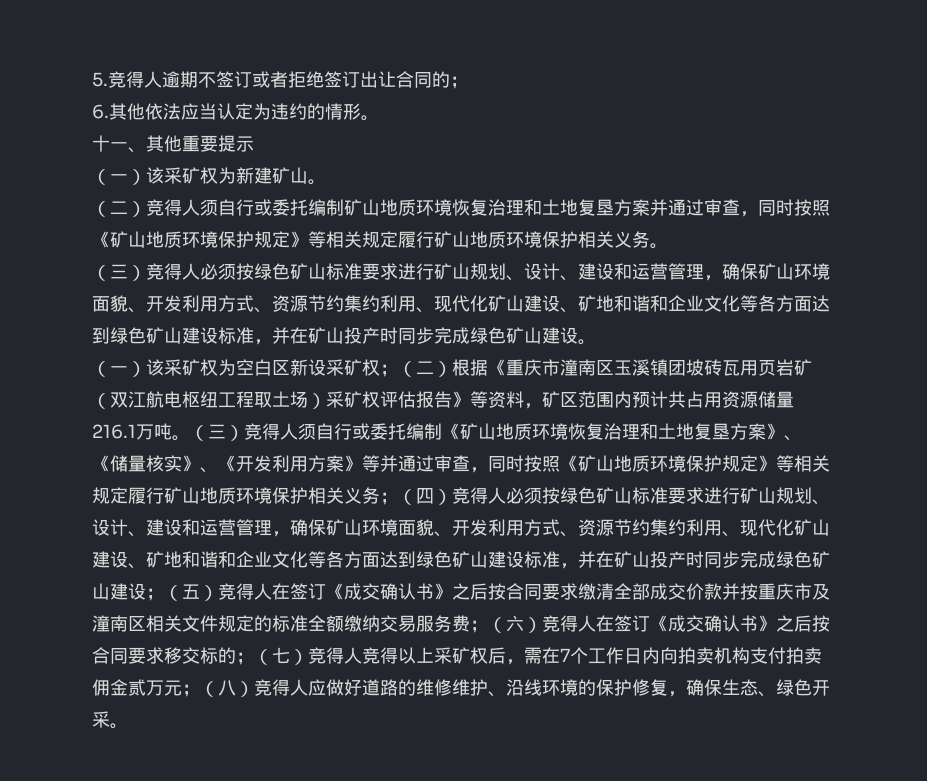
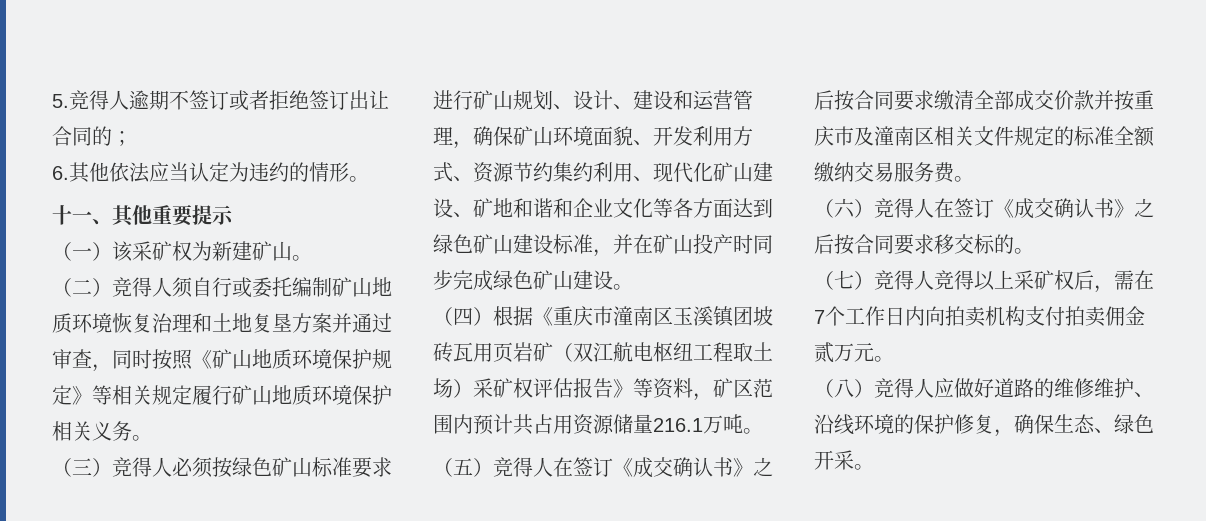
- （一）该采矿权为空白区新设采矿权；（二）根据《重庆市潼南区玉溪镇团坡砖瓦用页岩矿（双江航电枢纽工程取土场）采矿权评估报告》等资料，矿区范围内预计共占用资源储量216.1万吨。（三）竞得人须自行或委托编制《矿山地质环境恢复治理和土地复垦方案》、《储量核实》、《开发利用方案》等并通过审查，同时按照《矿山地质环境保护规定》等相关规定履行矿山地质环境保护相关义务；（四）竞得人必须按绿色矿山标准要求进行矿山规划、设计、建设和运营管理，确保矿山环境面貌、开发利用方式、资源节约集约利用、现代化矿山建设、矿地和谐和企业文化等各方面达到绿色矿山建设标准，并在矿山投产时同步完成绿色矿山建设；（五）竞得人在签订《成交确认书》之后按合同要求缴清全部成交价款并按重庆市及潼南区相关文件规定的标准全额缴纳交易服务费；（六）竞得人在签订《成交确认书》之后按合同要求移交标的；（七）竞得人竞得以上采矿权后，需在7个工作日内向拍卖机构支付拍卖佣金贰万元；（八）竞得人应做好道路的维修维护、沿线环境的保护修复，确保生态、绿色开采。
+ （四）根据《重庆市潼南区玉溪镇团坡砖瓦用页岩矿（双江航电枢纽工程取土场）采矿权评估报告》等资料，矿区范围内预计共占用资源储量216.1万吨。
+ （五）竞得人在签订《成交确认书》之后按合同要求缴清全部成交价款并按重庆市及潼南区相关文件规定的标准全额缴纳交易服务费。
+ （六）竞得人在签订《成交确认书》之后按合同要求移交标的。
+ （七）竞得人竞得以上采矿权后，需在7个工作日内向拍卖机构支付拍卖佣金贰万元。
+ （八）竞得人应做好道路的维修维护、沿线环境的保护修复，确保生态、绿色开采。

